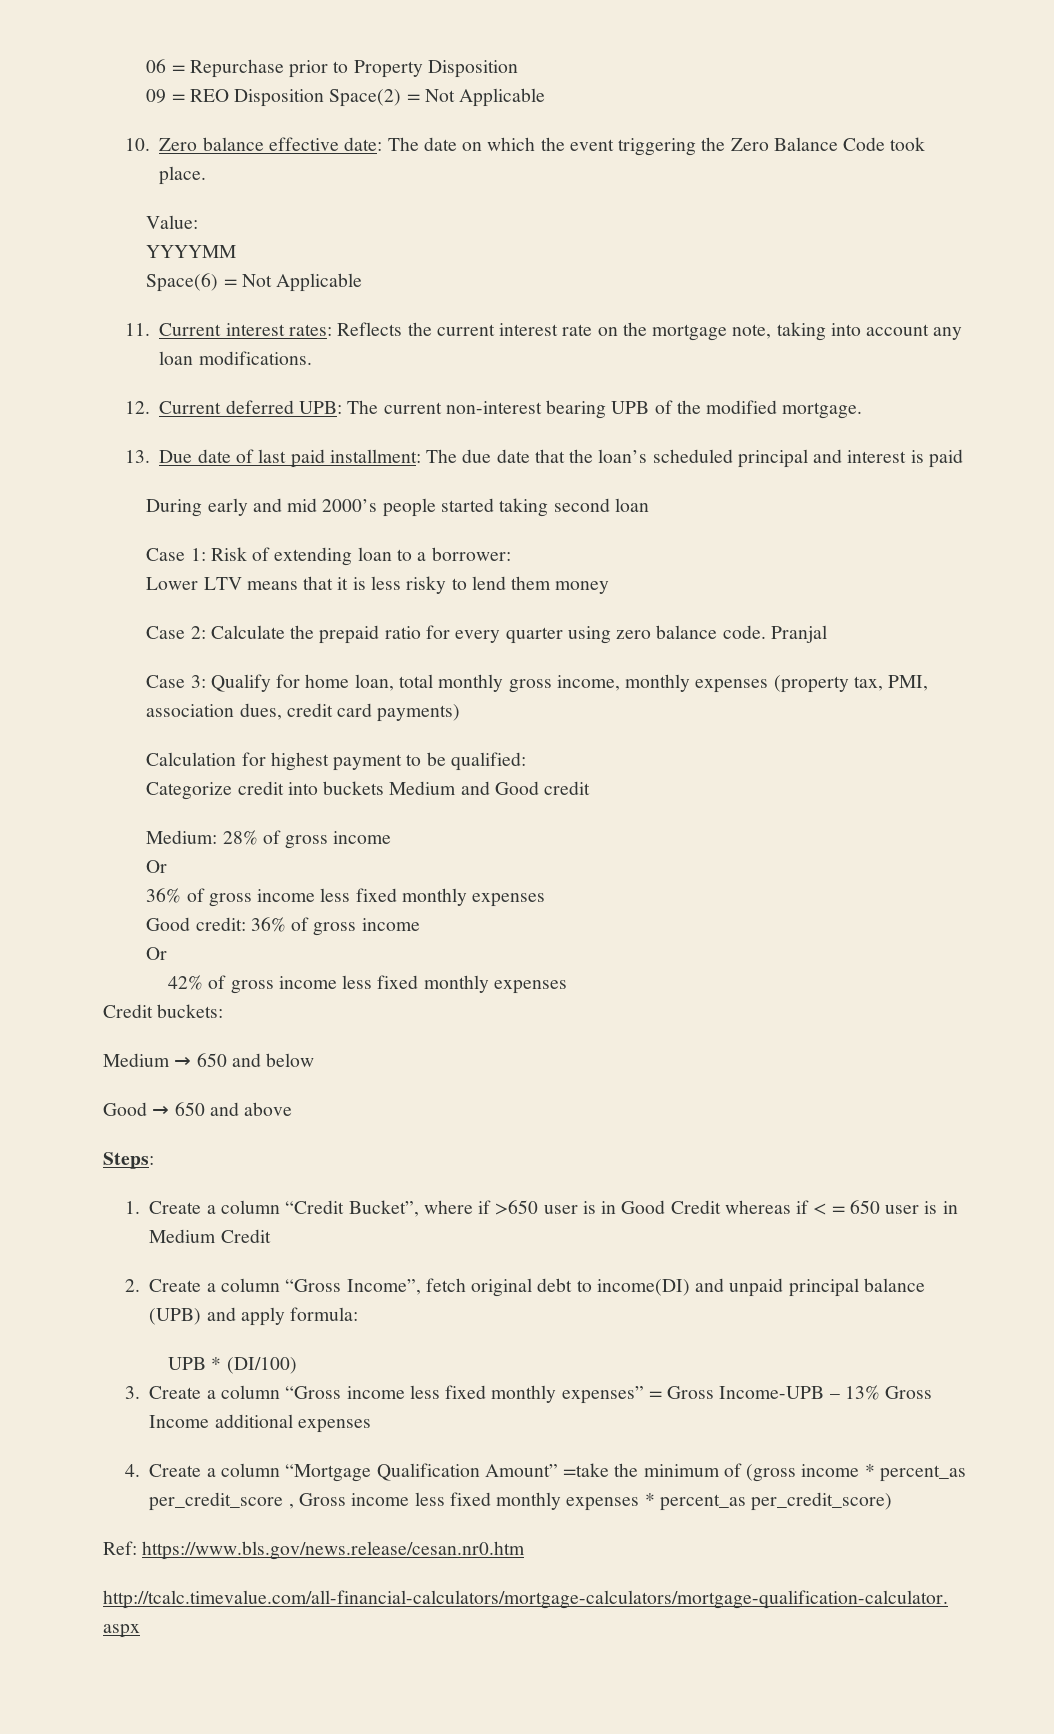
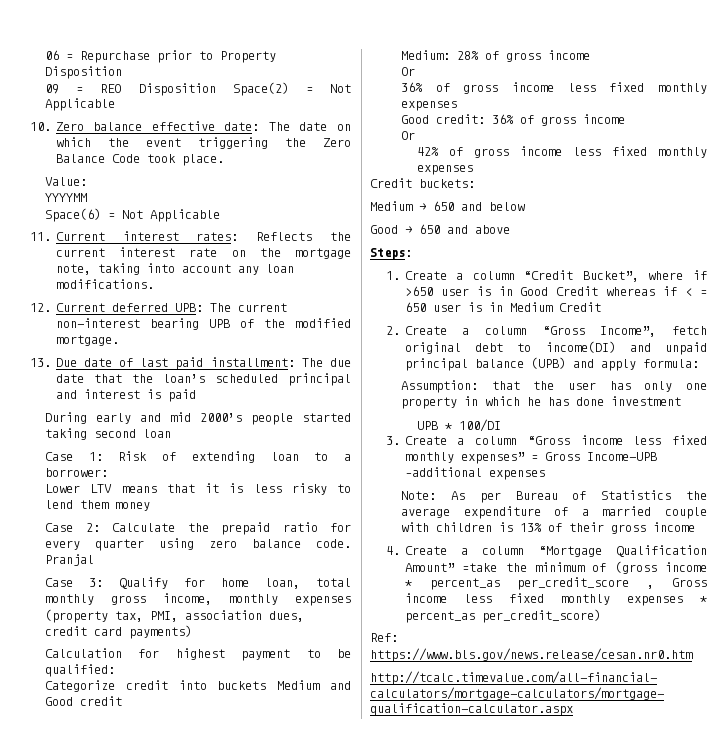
+ Assumption: that the user has only one property in which he has done investment
- UPB * (DI/100)
+ UPB * 100/DI
- 3. Create a column “Gross income less fixed monthly expenses” = Gross Income-UPB – 13% Gross Income additional expenses
+ 3. Create a column “Gross income less fixed monthly expenses” = Gross Income-UPB –additional expenses
+ Note: As per Bureau of Statistics the average expenditure of a married couple with children is 13% of their gross income

